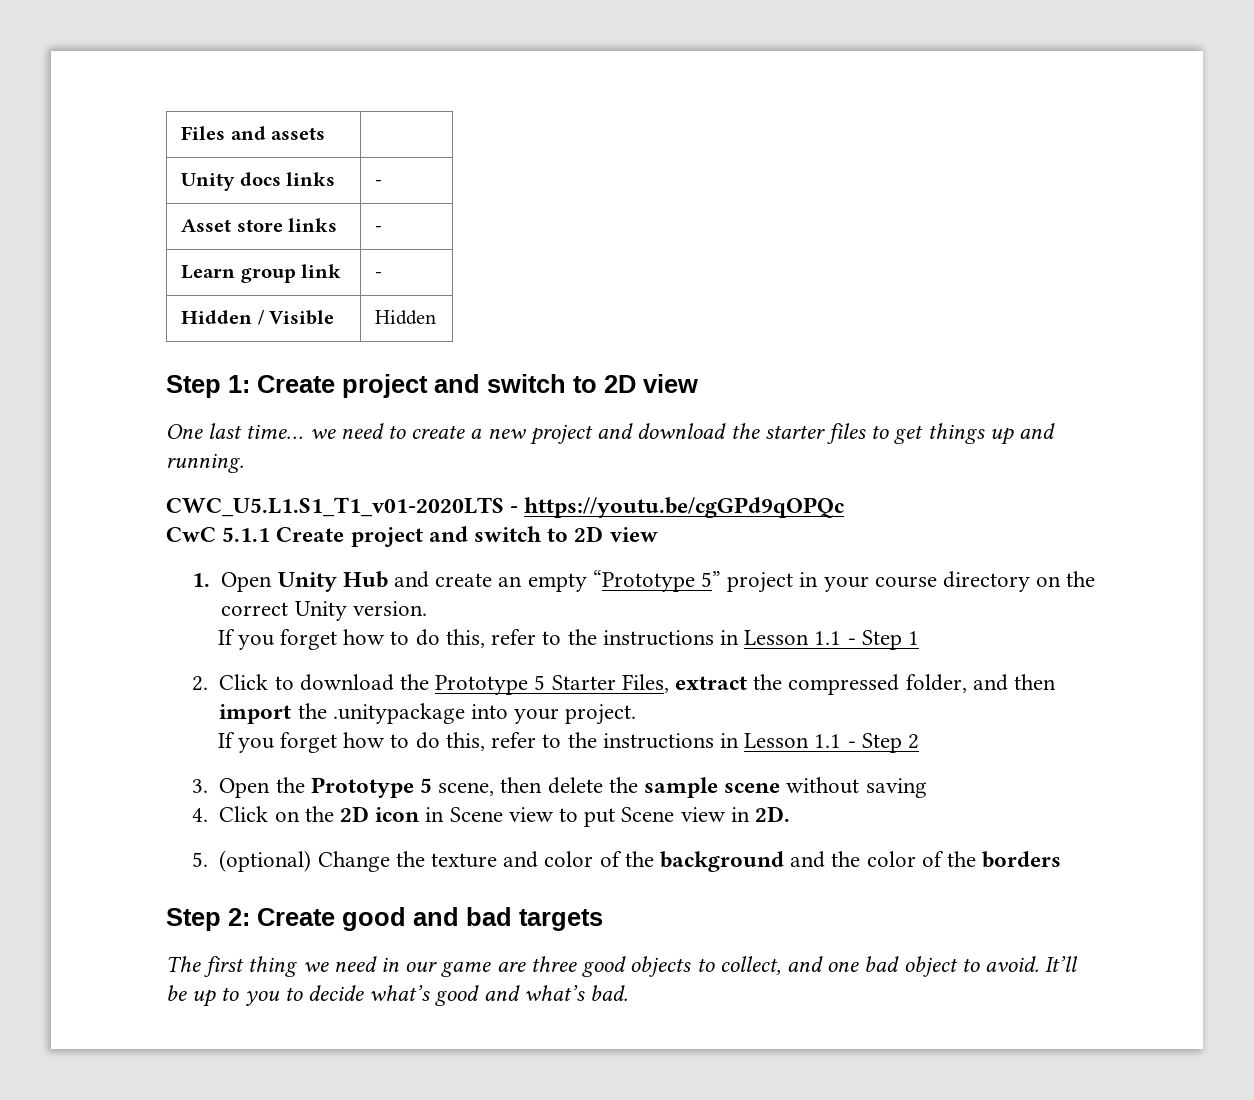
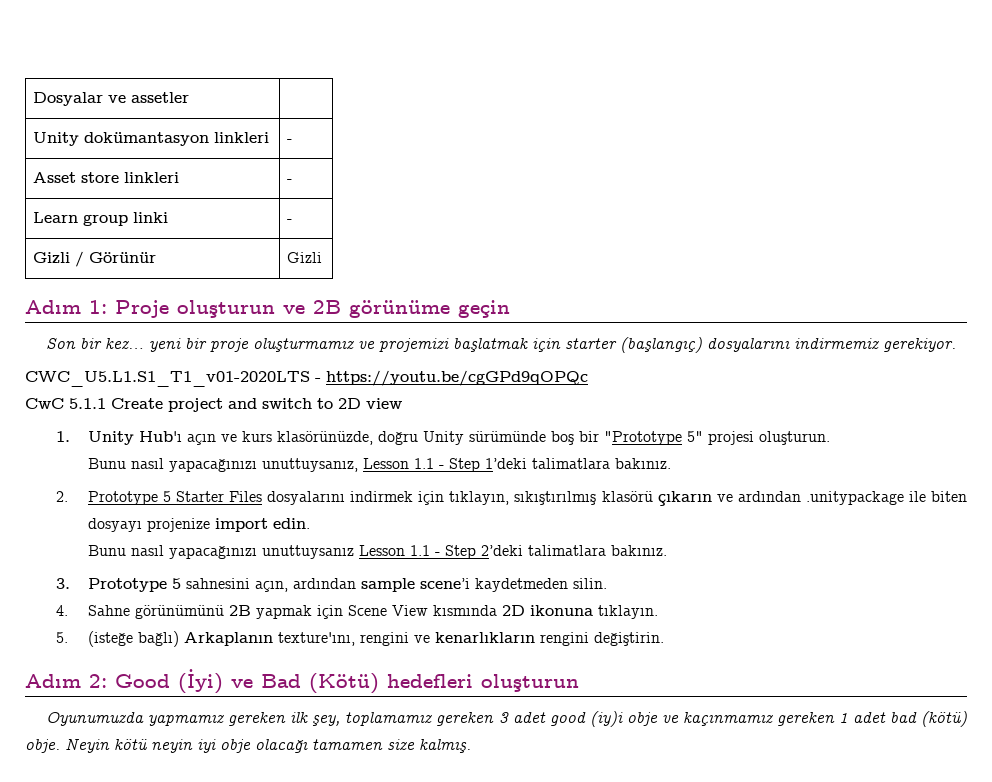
- Files and assets |
- Unity docs links | -
+ Dosyalar ve assetler |
+ Unity dokümantasyon linkleri | -
- Asset store links | -
+ Asset store linkleri | -
- Learn group link | -
- Hidden / Visible | Hidden
- Step 1: Create project and switch to 2D view
- One last time… we need to create a new project and download the starter files to get things up and running.
+ Learn group linki | -
+ Gizli / Görünür | Gizli
+ Adım 1: Proje oluşturun ve 2B görünüme geçin
+ Son bir kez… yeni bir proje oluşturmamız ve projemizi başlatmak için starter (başlangıç) dosyalarını indirmemiz gerekiyor.
- 1. Open Unity Hub and create an empty “Prototype 5” project in your course directory on the correct Unity version.
- If you forget how to do this, refer to the instructions in Lesson 1.1 - Step 1
- 2. Click to download the Prototype 5 Starter Files, extract the compressed folder, and then import the .unitypackage into your project.
- If you forget how to do this, refer to the instructions in Lesson 1.1 - Step 2
- 3. Open the Prototype 5 scene, then delete the sample scene without saving
- 4. Click on the 2D icon in Scene view to put Scene view in 2D.
- 5. (optional) Change the texture and color of the background and the color of the borders
- Step 2: Create good and bad targets
- The first thing we need in our game are three good objects to collect, and one bad object to avoid. It’ll be up to you to decide what’s good and what’s bad.
+ 1. Unity Hub'ı açın ve kurs klasörünüzde, doğru Unity sürümünde boş bir "Prototype 5" projesi oluşturun.
+ Bunu nasıl yapacağınızı unuttuysanız, Lesson 1.1 - Step 1’deki talimatlara bakınız.
+ 2. Prototype 5 Starter Files dosyalarını indirmek için tıklayın, sıkıştırılmış klasörü çıkarın ve ardından .unitypackage ile biten dosyayı projenize import edin.
+ Bunu nasıl yapacağınızı unuttuysanız Lesson 1.1 - Step 2’deki talimatlara bakınız.
+ 3. Prototype 5 sahnesini açın, ardından sample scene’i kaydetmeden silin.
+ 4. Sahne görünümünü 2B yapmak için Scene View kısmında 2D ikonuna tıklayın.
+ 5. (isteğe bağlı) Arkaplanın texture'ını, rengini ve kenarlıkların rengini değiştirin.
+ Adım 2: Good (İyi) ve Bad (Kötü) hedefleri oluşturun
+ Oyunumuzda yapmamız gereken ilk şey, toplamamız gereken 3 adet good (iy)i obje ve kaçınmamız gereken 1 adet bad (kötü) obje. Neyin kötü neyin iyi obje olacağı tamamen size kalmış.

